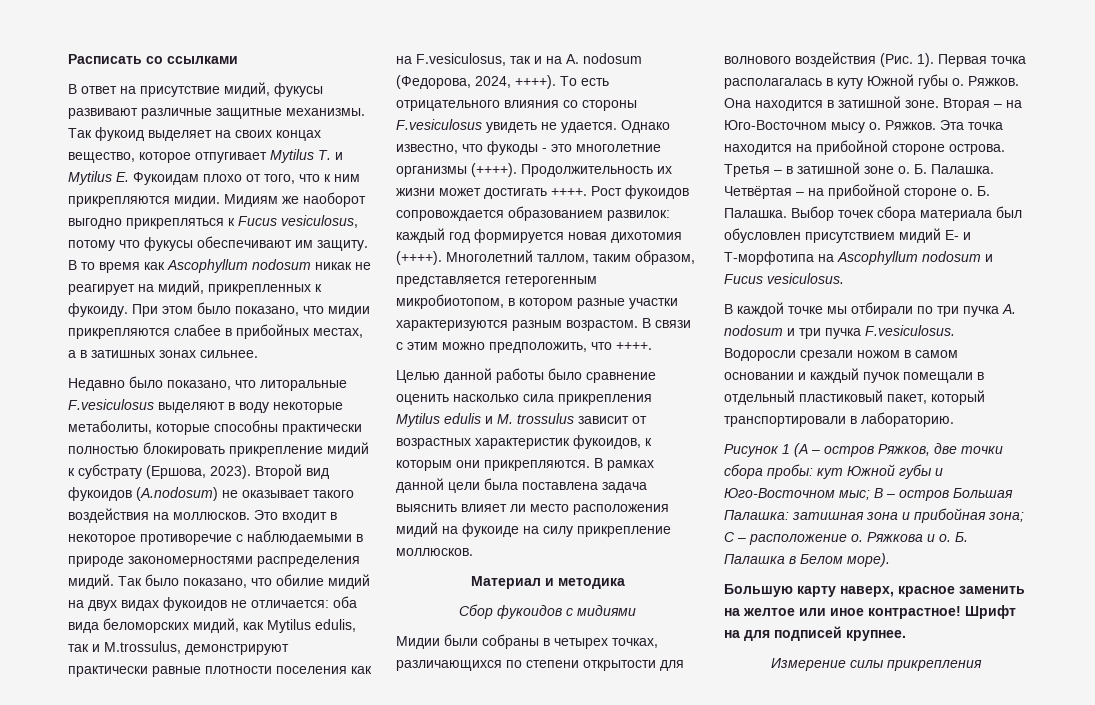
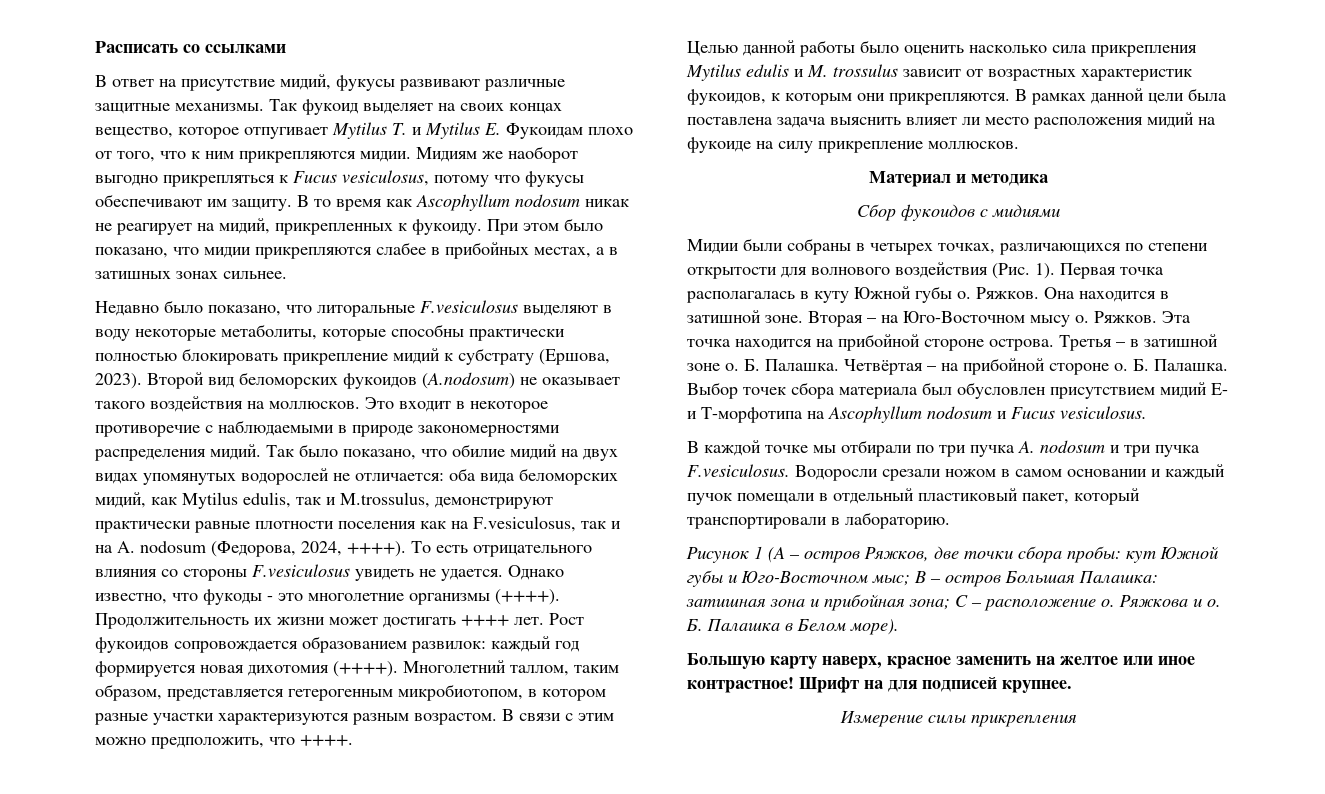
- Второй вид фукоидов (A.nodosum) не оказывает такого воздействия на моллюсков.
+ Второй вид беломорских фукоидов (A.nodosum) не оказывает такого воздействия на моллюсков.
- Так было показано, что обилие мидий на двух видах фукоидов не отличается: оба вида беломорских мидий, как Mytilus edulis, так и M.trossulus, демонстрируют практически равные плотности поселения как на F.vesiculosus, так и на A. nodosum (Федорова, 2024, ++++).
+ Так было показано, что обилие мидий на двух видах упомянутых водорослей не отличается: оба вида беломорских мидий, как Mytilus edulis, так и M.trossulus, демонстрируют практически равные плотности поселения как на F.vesiculosus, так и на A. nodosum (Федорова, 2024, ++++).
- Продолжительность их жизни может достигать ++++.
+ Продолжительность их жизни может достигать ++++ лет.
- Целью данной работы было сравнение оценить насколько сила прикрепления Mytilus edulis и M. trossulus зависит от возрастных характеристик фукоидов, к которым они прикрепляются.
+ Целью данной работы было оценить насколько сила прикрепления Mytilus edulis и M. trossulus зависит от возрастных характеристик фукоидов, к которым они прикрепляются.

